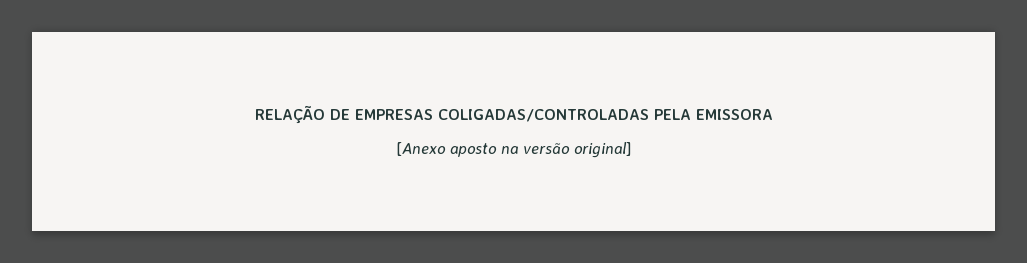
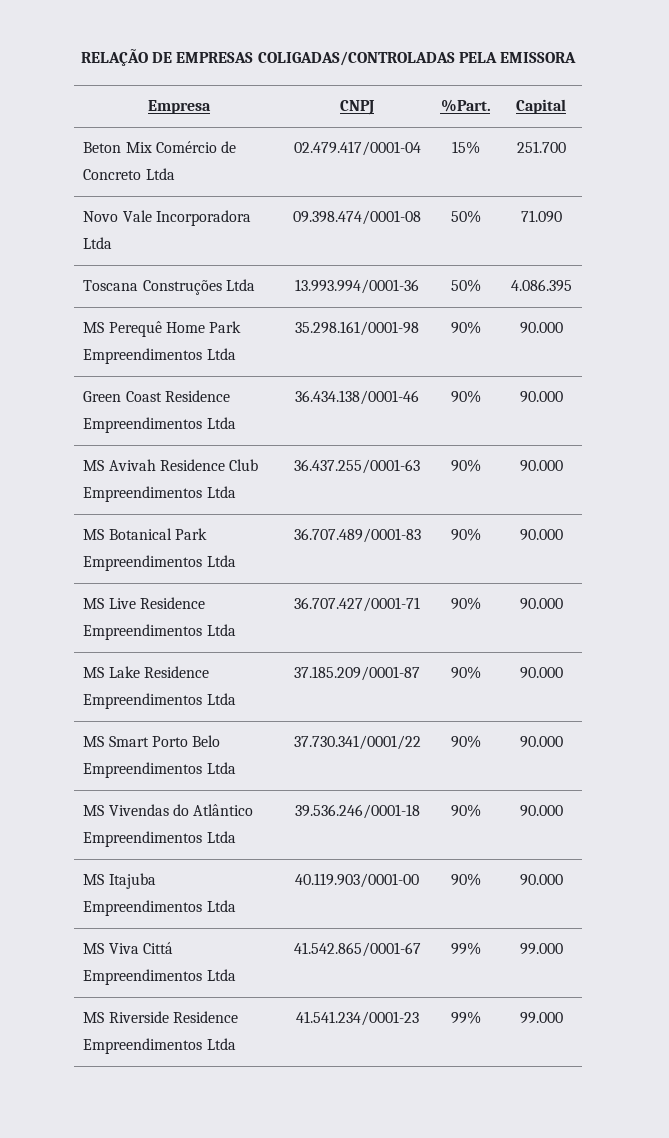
- [Anexo aposto na versão original]
+ Empresa | CNPJ | %Part. | Capital
+ Beton Mix Comércio de Concreto Ltda | 02.479.417/0001-04 | 15% | 251.700
+ Novo Vale Incorporadora Ltda | 09.398.474/0001-08 | 50% | 71.090
+ Toscana Construções Ltda | 13.993.994/0001-36 | 50% | 4.086.395
+ MS Perequê Home Park Empreendimentos Ltda | 35.298.161/0001-98 | 90% | 90.000
+ Green Coast Residence Empreendimentos Ltda | 36.434.138/0001-46 | 90% | 90.000
+ MS Avivah Residence Club Empreendimentos Ltda | 36.437.255/0001-63 | 90% | 90.000
+ MS Botanical Park Empreendimentos Ltda | 36.707.489/0001-83 | 90% | 90.000
+ MS Live Residence Empreendimentos Ltda | 36.707.427/0001-71 | 90% | 90.000
+ MS Lake Residence Empreendimentos Ltda | 37.185.209/0001-87 | 90% | 90.000
+ MS Smart Porto Belo Empreendimentos Ltda | 37.730.341/0001/22 | 90% | 90.000
+ MS Vivendas do Atlântico Empreendimentos Ltda | 39.536.246/0001-18 | 90% | 90.000
+ MS Itajuba Empreendimentos Ltda | 40.119.903/0001-00 | 90% | 90.000
+ MS Viva Cittá Empreendimentos Ltda | 41.542.865/0001-67 | 99% | 99.000
+ MS Riverside Residence Empreendimentos Ltda | 41.541.234/0001-23 | 99% | 99.000

